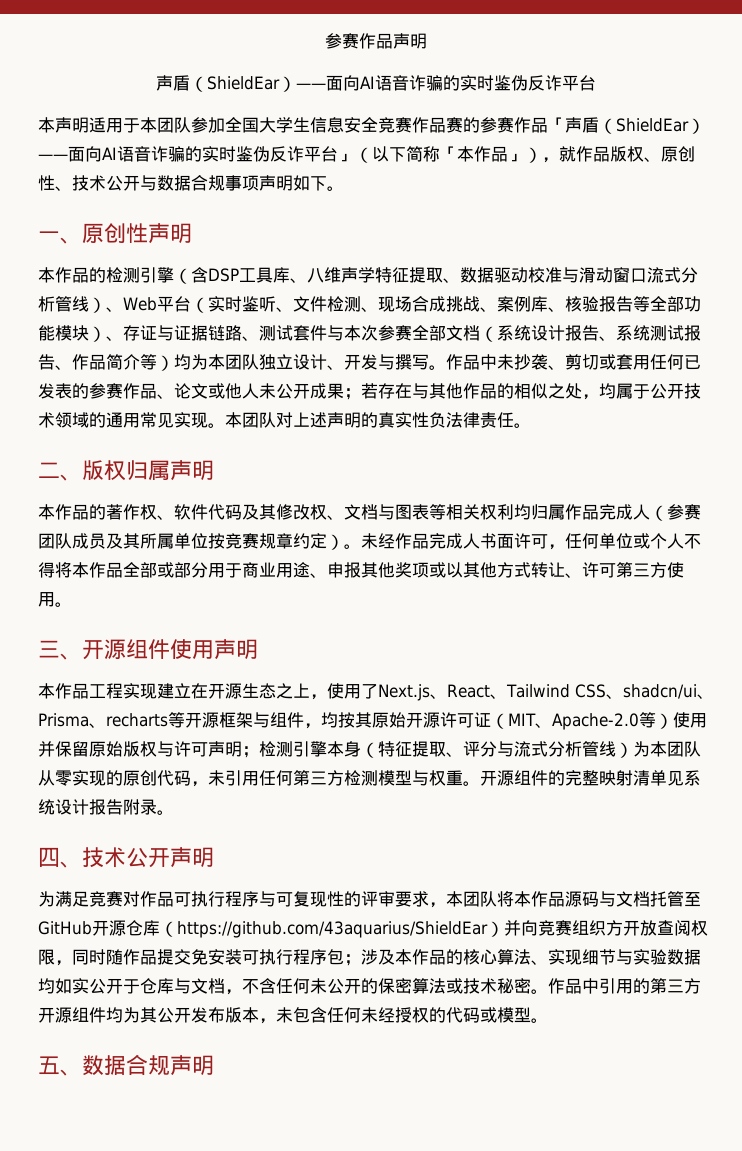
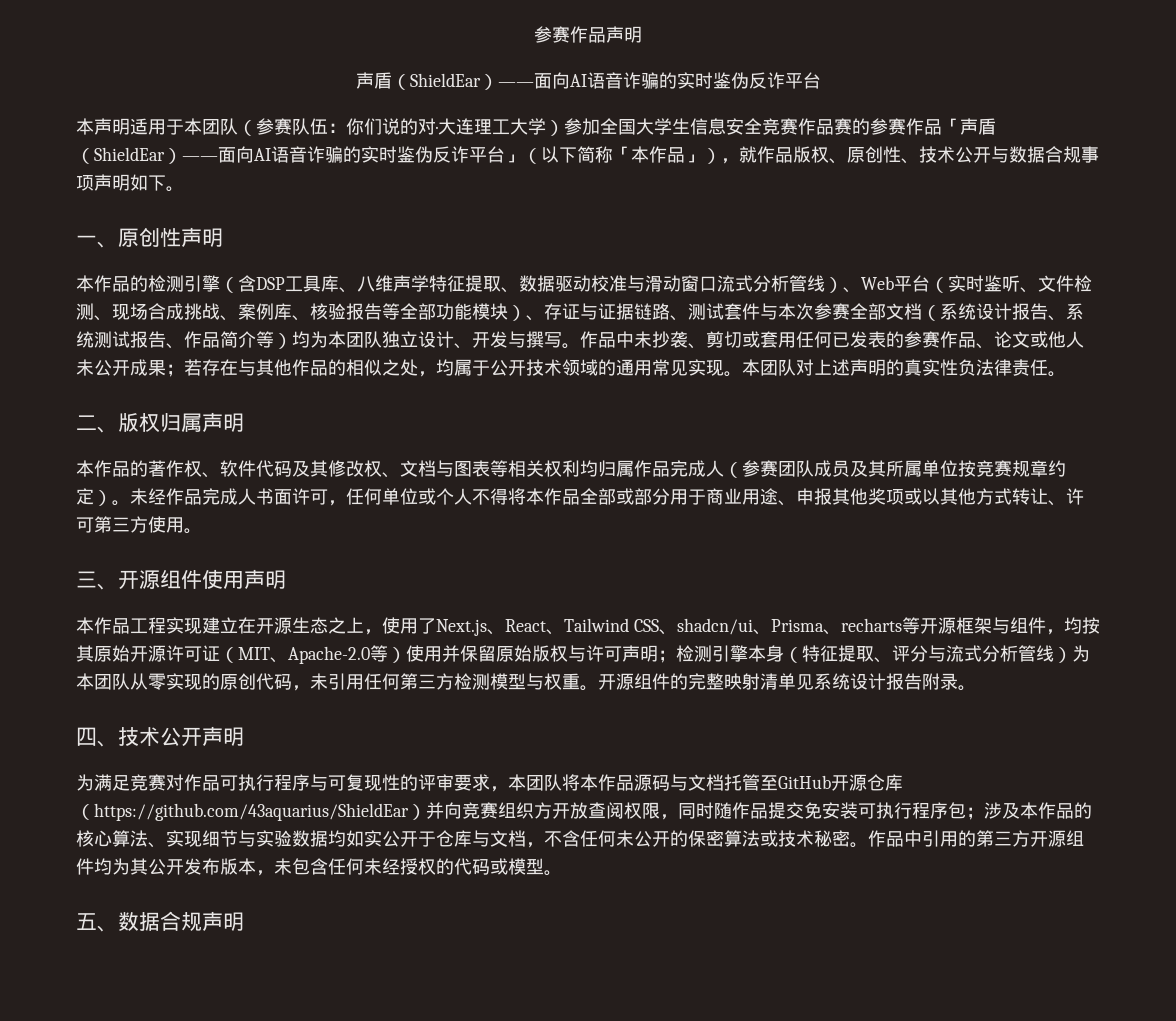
- 本声明适用于本团队参加全国大学生信息安全竞赛作品赛的参赛作品「声盾（ShieldEar）——面向AI语音诈骗的实时鉴伪反诈平台」（以下简称「本作品」），就作品版权、原创性、技术公开与数据合规事项声明如下。
+ 本声明适用于本团队（参赛队伍：你们说的对·大连理工大学）参加全国大学生信息安全竞赛作品赛的参赛作品「声盾（ShieldEar）——面向AI语音诈骗的实时鉴伪反诈平台」（以下简称「本作品」），就作品版权、原创性、技术公开与数据合规事项声明如下。

